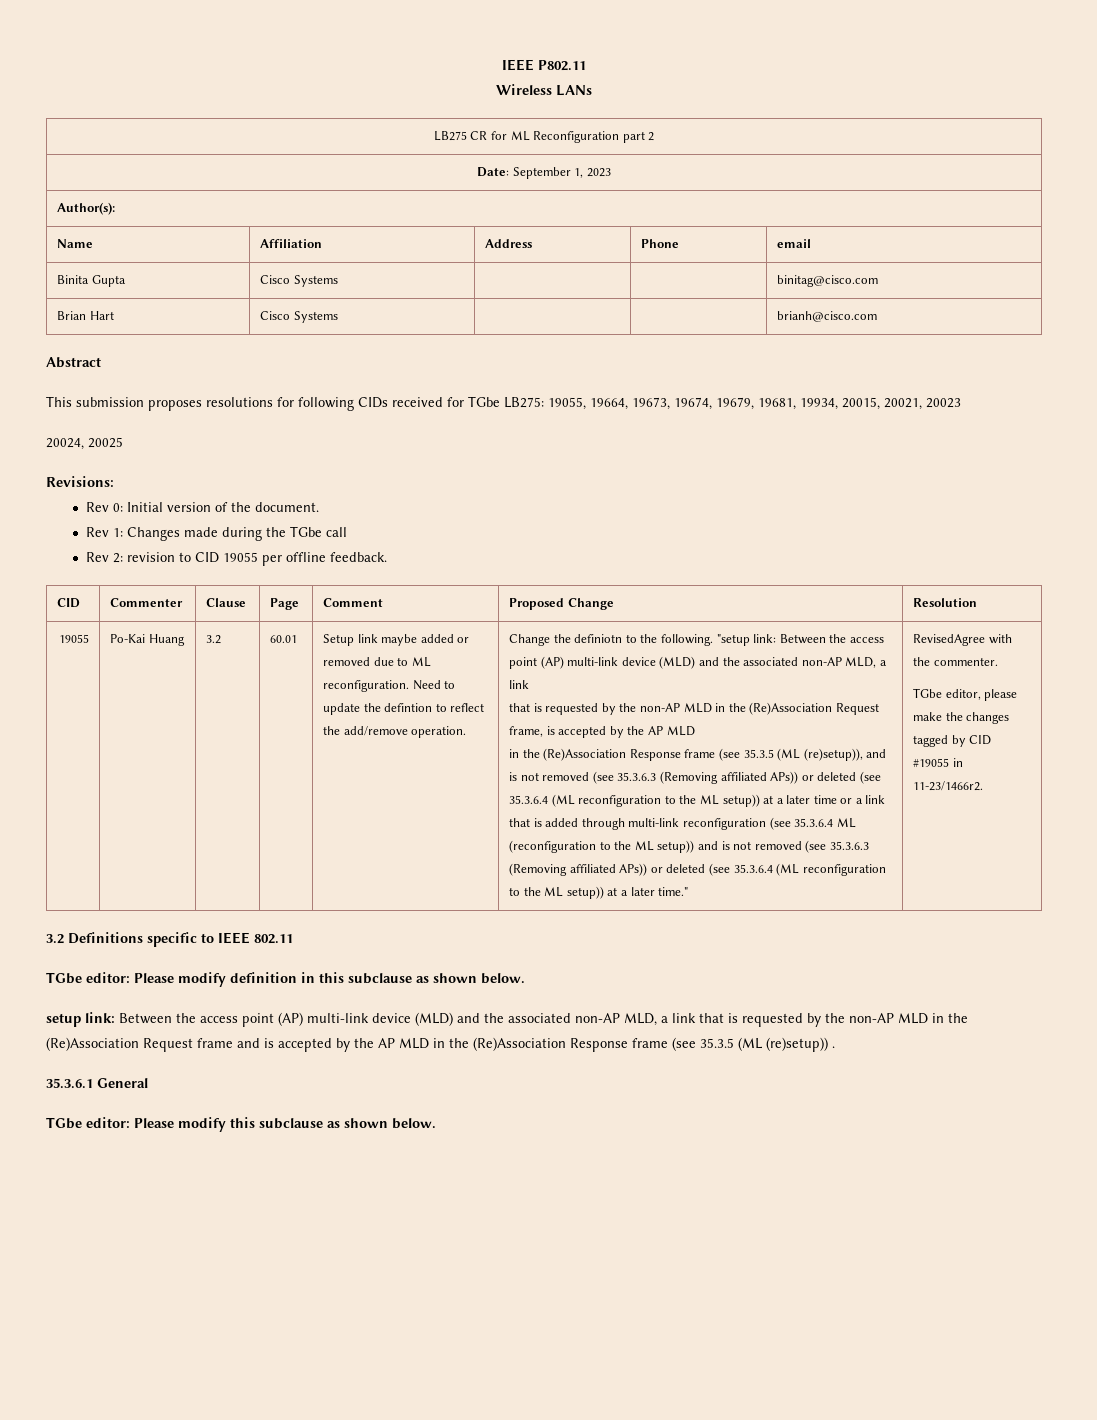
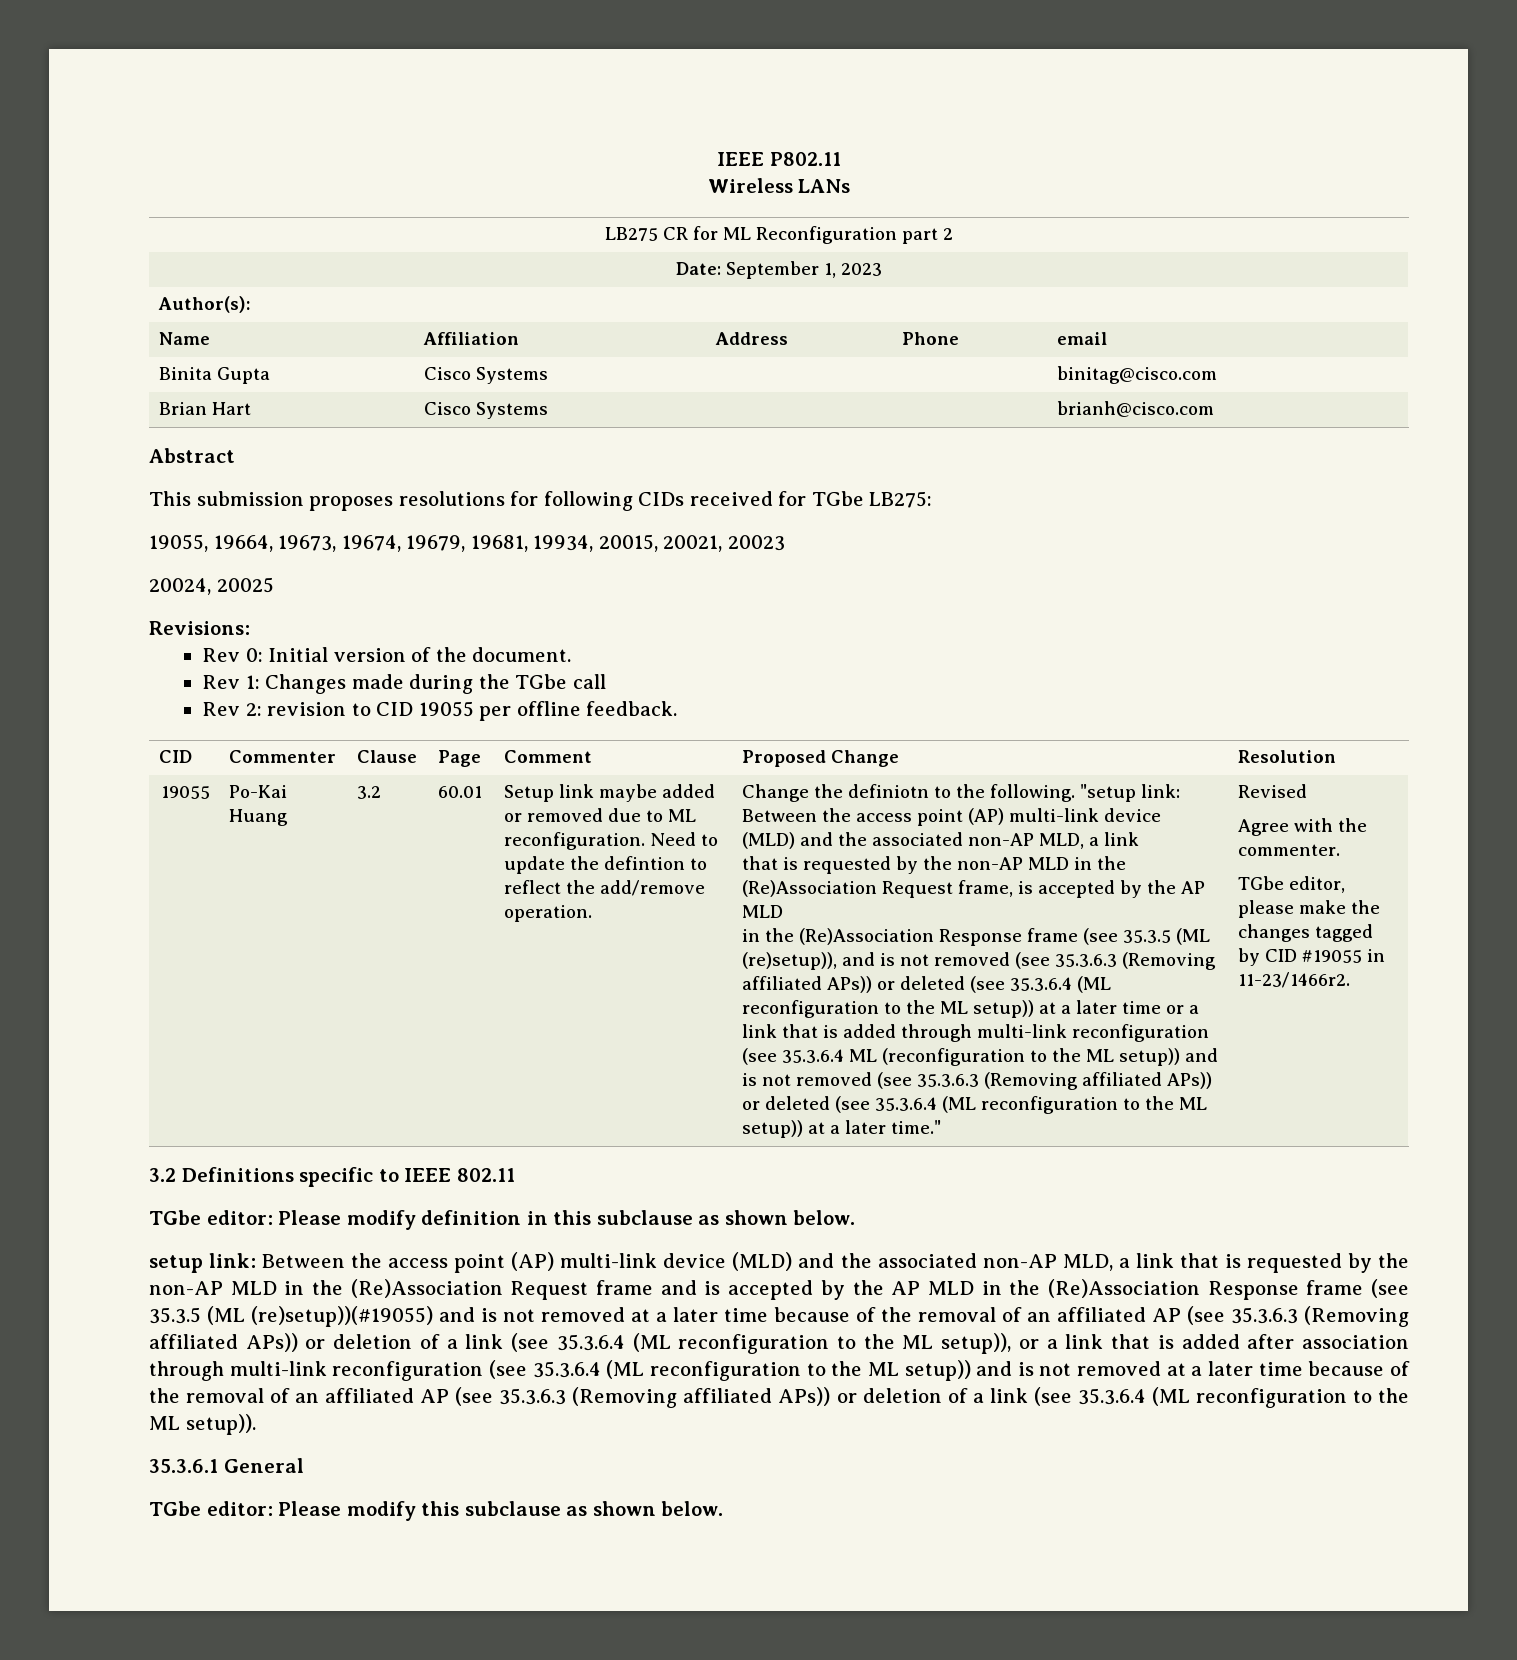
- This submission proposes resolutions for following CIDs received for TGbe LB275: 19055, 19664, 19673, 19674, 19679, 19681, 19934, 20015, 20021, 20023
+ This submission proposes resolutions for following CIDs received for TGbe LB275:
+ 19055, 19664, 19673, 19674, 19679, 19681, 19934, 20015, 20021, 20023
- RevisedAgree with the commenter.
+ Revised
+ Agree with the commenter.
- setup link: Between the access point (AP) multi-link device (MLD) and the associated non-AP MLD, a link that is requested by the non-AP MLD in the (Re)Association Request frame and is accepted by the AP MLD in the (Re)Association Response frame (see 35.3.5 (ML (re)setup)) .
+ setup link: Between the access point (AP) multi-link device (MLD) and the associated non-AP MLD, a link that is requested by the non-AP MLD in the (Re)Association Request frame and is accepted by the AP MLD in the (Re)Association Response frame (see 35.3.5 (ML (re)setup))(#19055) and is not removed at a later time because of the removal of an affiliated AP (see 35.3.6.3 (Removing affiliated APs)) or deletion of a link (see 35.3.6.4 (ML reconfiguration to the ML setup)), or a link that is added after association through multi-link reconfiguration (see 35.3.6.4 (ML reconfiguration to the ML setup)) and is not removed at a later time because of the removal of an affiliated AP (see 35.3.6.3 (Removing affiliated APs)) or deletion of a link (see 35.3.6.4 (ML reconfiguration to the ML setup)).

